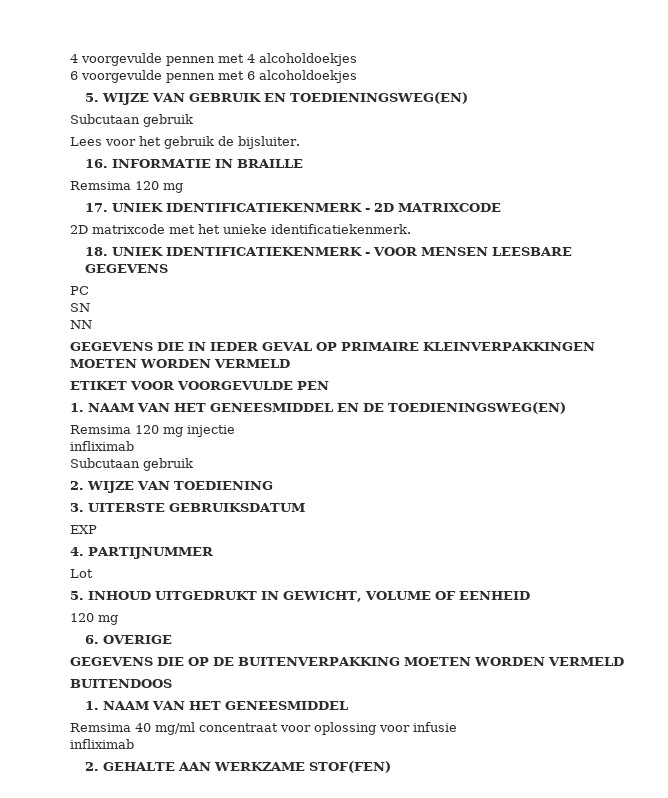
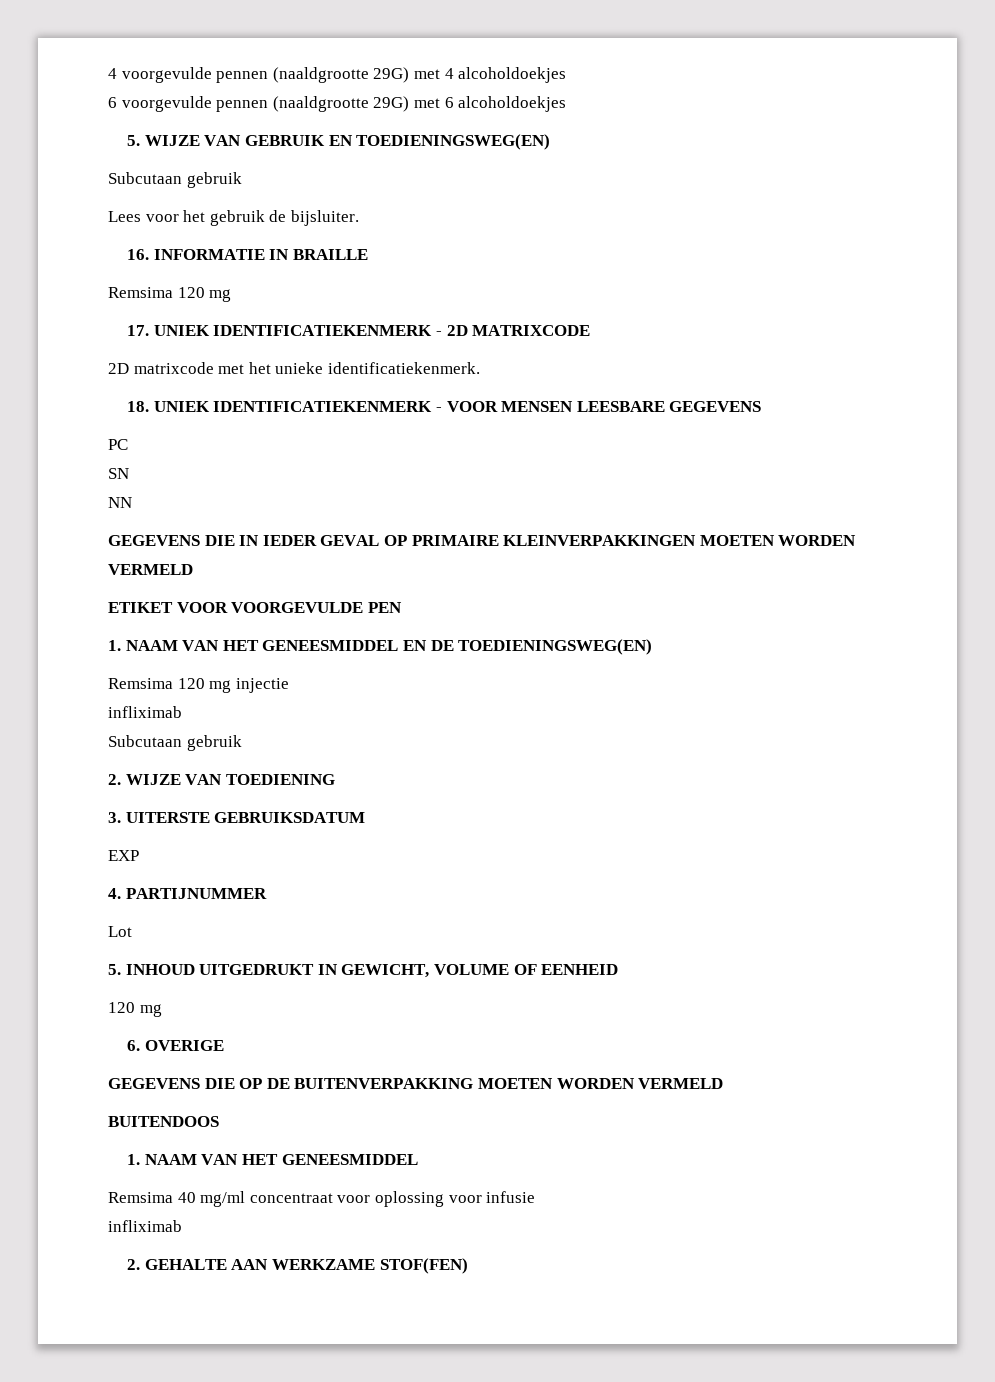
- 4 voorgevulde pennen met 4 alcoholdoekjes
+ 4 voorgevulde pennen (naaldgrootte 29G) met 4 alcoholdoekjes
- 6 voorgevulde pennen met 6 alcoholdoekjes
+ 6 voorgevulde pennen (naaldgrootte 29G) met 6 alcoholdoekjes

